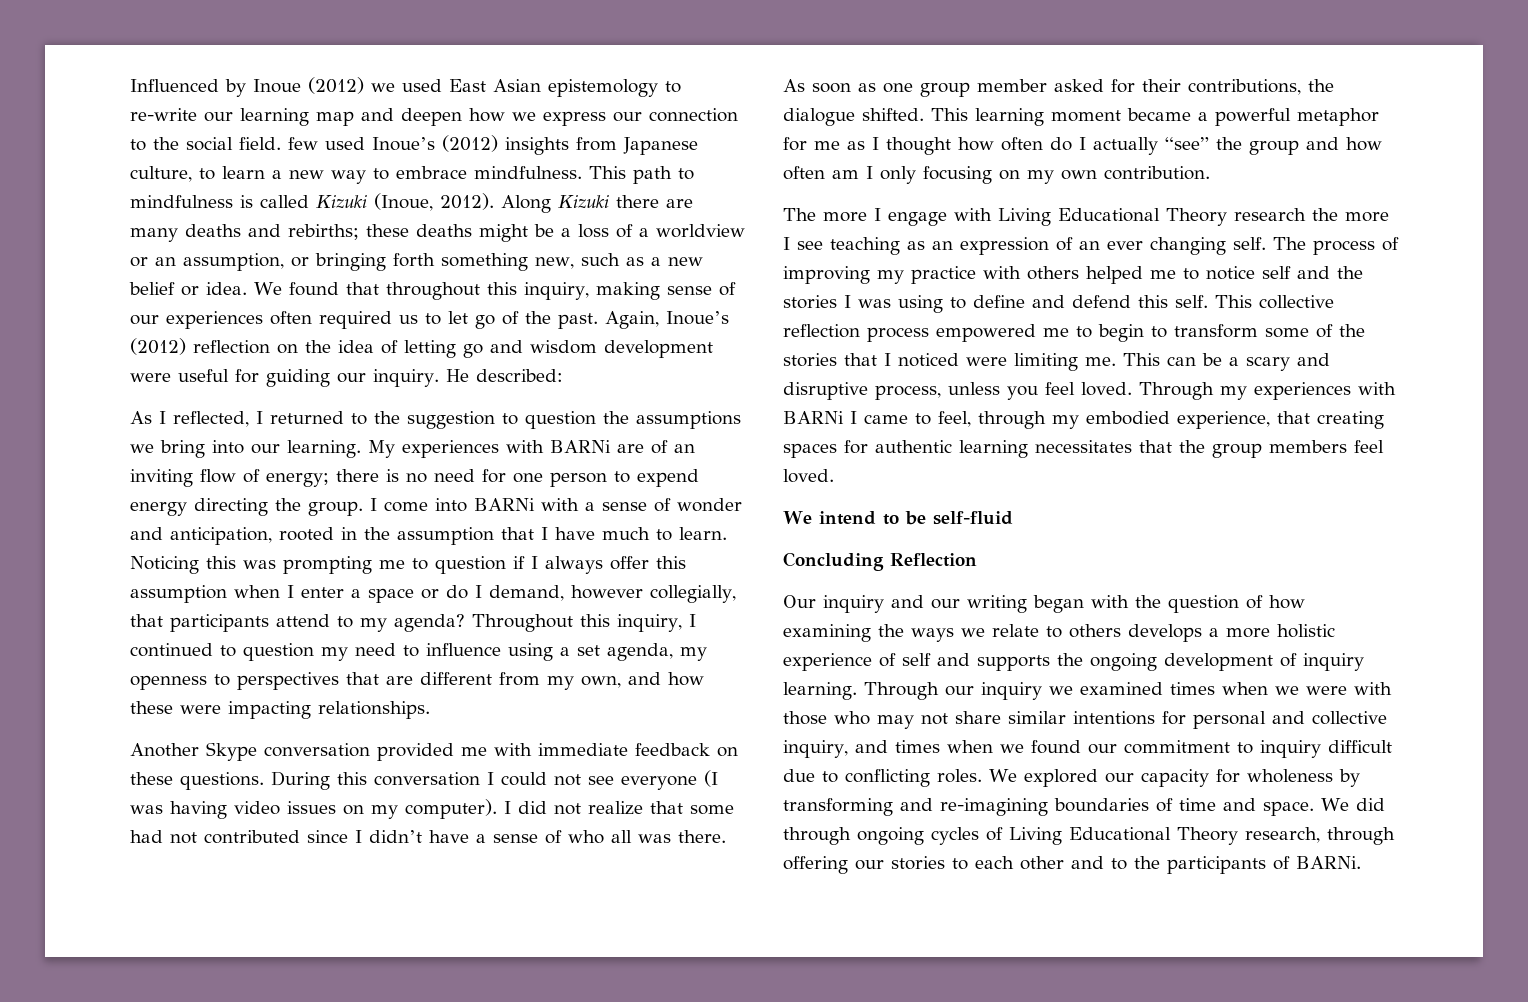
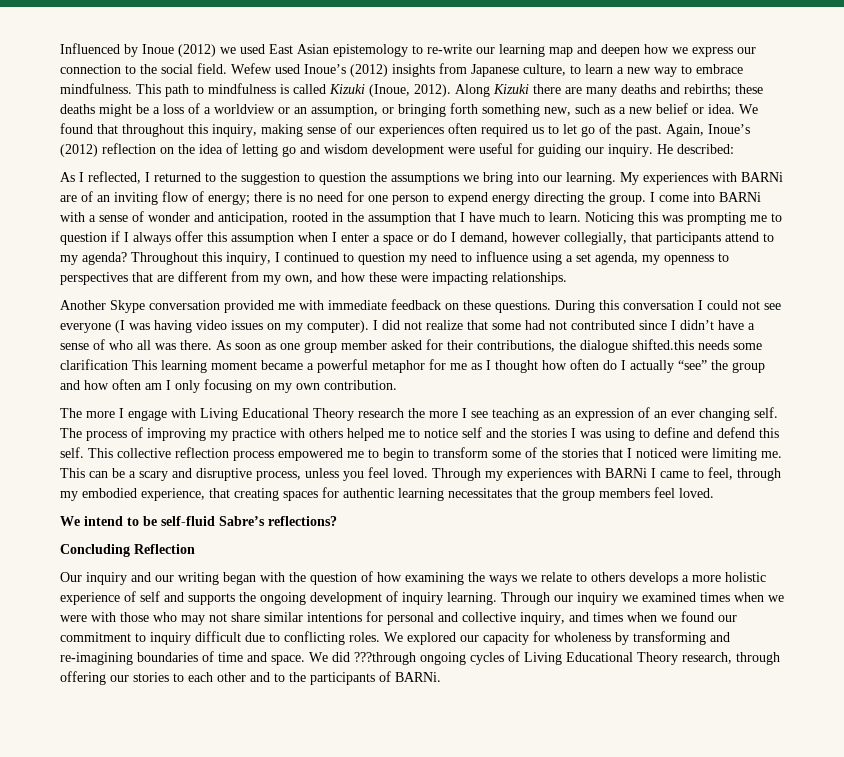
- Influenced by Inoue (2012) we used East Asian epistemology to re-write our learning map and deepen how we express our connection to the social field. few used Inoue’s (2012) insights from Japanese culture, to learn a new way to embrace mindfulness.
+ Influenced by Inoue (2012) we used East Asian epistemology to re-write our learning map and deepen how we express our connection to the social field. Wefew used Inoue’s (2012) insights from Japanese culture, to learn a new way to embrace mindfulness.
- As soon as one group member asked for their contributions, the dialogue shifted. This learning moment became a powerful metaphor for me as I thought how often do I actually “see” the group and how often am I only focusing on my own contribution.
+ As soon as one group member asked for their contributions, the dialogue shifted.this needs some clarification This learning moment became a powerful metaphor for me as I thought how often do I actually “see” the group and how often am I only focusing on my own contribution.
- We intend to be self-fluid
+ We intend to be self-fluid Sabre’s reflections?
- We did through ongoing cycles of Living Educational Theory research, through offering our stories to each other and to the participants of BARNi.
+ We did ???through ongoing cycles of Living Educational Theory research, through offering our stories to each other and to the participants of BARNi.

